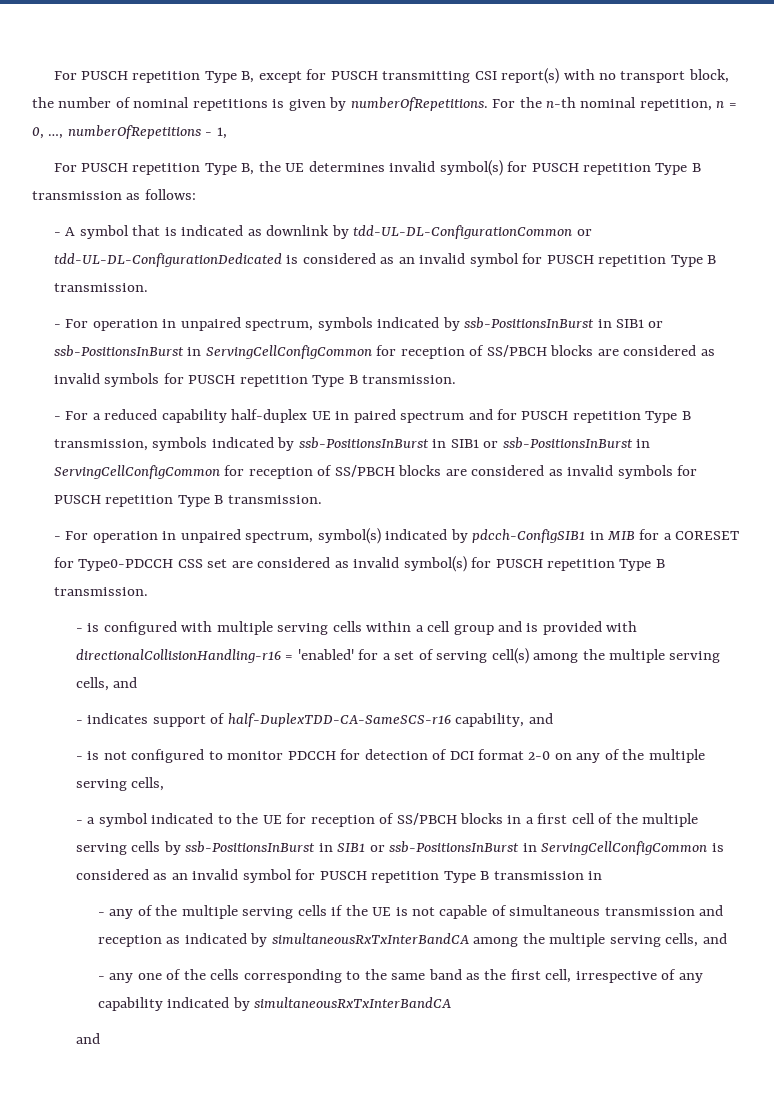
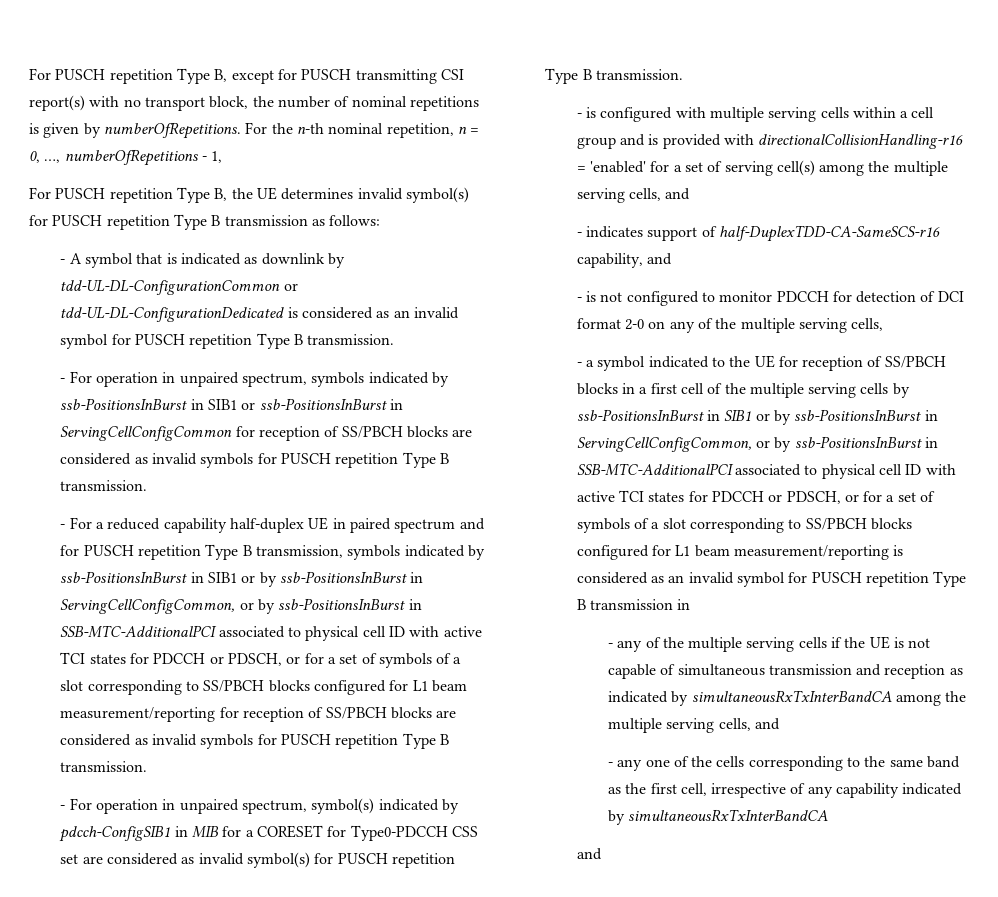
- - For a reduced capability half-duplex UE in paired spectrum and for PUSCH repetition Type B transmission, symbols indicated by ssb-PositionsInBurst in SIB1 or ssb-PositionsInBurst in ServingCellConfigCommon for reception of SS/PBCH blocks are considered as invalid symbols for PUSCH repetition Type B transmission.
+ - For a reduced capability half-duplex UE in paired spectrum and for PUSCH repetition Type B transmission, symbols indicated by ssb-PositionsInBurst in SIB1 or by ssb-PositionsInBurst in ServingCellConfigCommon, or by ssb-PositionsInBurst in SSB-MTC-AdditionalPCI associated to physical cell ID with active TCI states for PDCCH or PDSCH, or for a set of symbols of a slot corresponding to SS/PBCH blocks configured for L1 beam measurement/reporting for reception of SS/PBCH blocks are considered as invalid symbols for PUSCH repetition Type B transmission.
- - a symbol indicated to the UE for reception of SS/PBCH blocks in a first cell of the multiple serving cells by ssb-PositionsInBurst in SIB1 or ssb-PositionsInBurst in ServingCellConfigCommon is considered as an invalid symbol for PUSCH repetition Type B transmission in
+ - a symbol indicated to the UE for reception of SS/PBCH blocks in a first cell of the multiple serving cells by ssb-PositionsInBurst in SIB1 or by ssb-PositionsInBurst in ServingCellConfigCommon, or by ssb-PositionsInBurst in SSB-MTC-AdditionalPCI associated to physical cell ID with active TCI states for PDCCH or PDSCH, or for a set of symbols of a slot corresponding to SS/PBCH blocks configured for L1 beam measurement/reporting is considered as an invalid symbol for PUSCH repetition Type B transmission in

